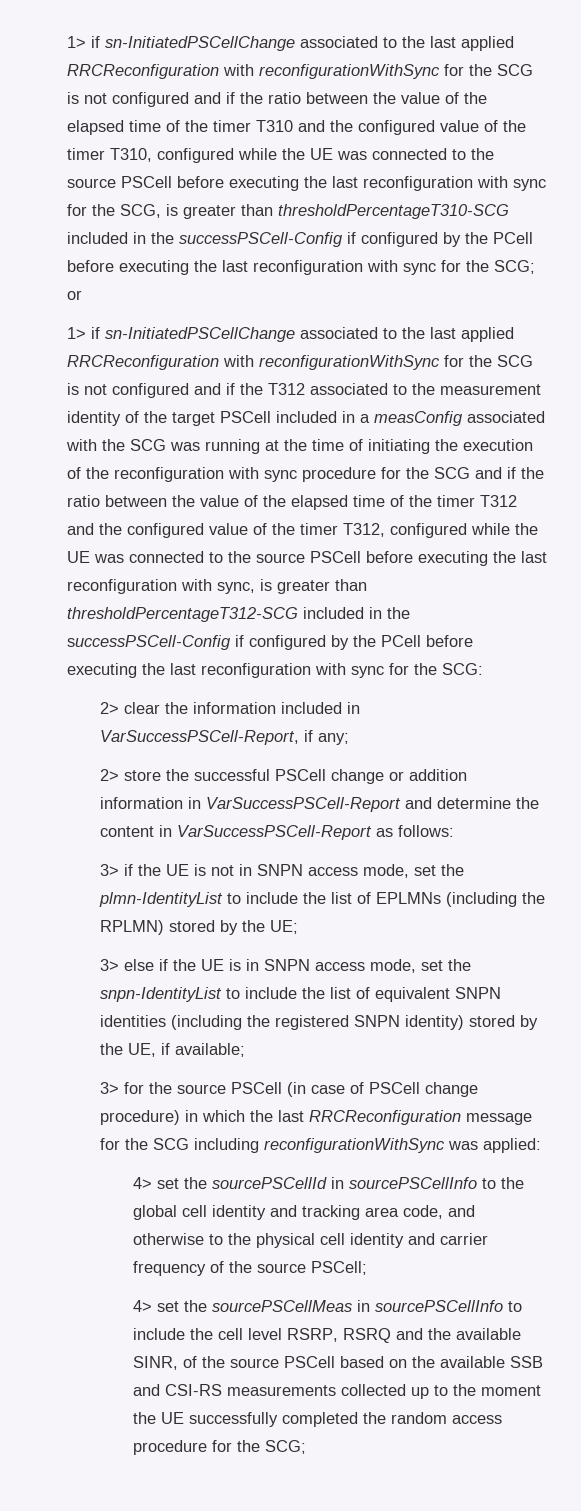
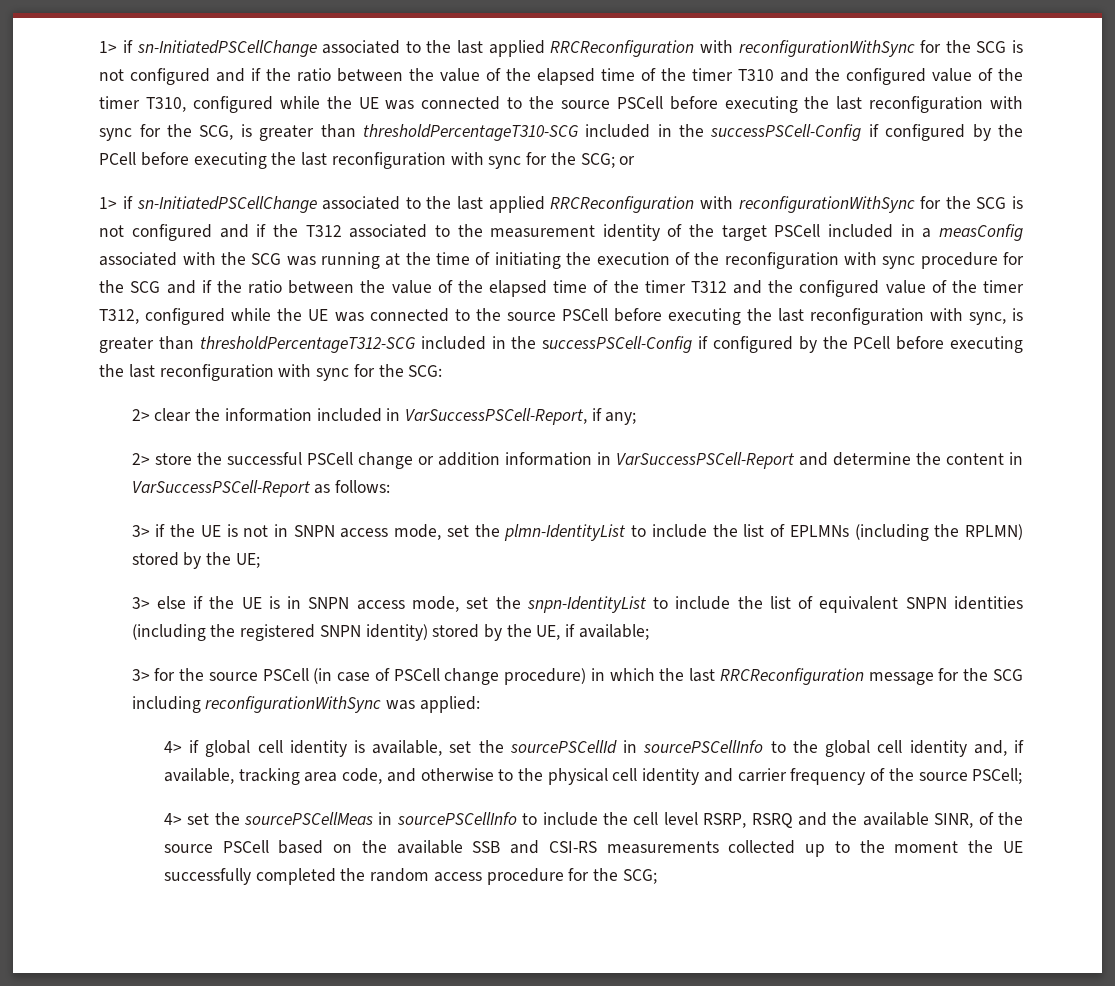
- 4> set the sourcePSCellId in sourcePSCellInfo to the global cell identity and tracking area code, and otherwise to the physical cell identity and carrier frequency of the source PSCell;
+ 4> if global cell identity is available, set the sourcePSCellId in sourcePSCellInfo to the global cell identity and, if available, tracking area code, and otherwise to the physical cell identity and carrier frequency of the source PSCell;

